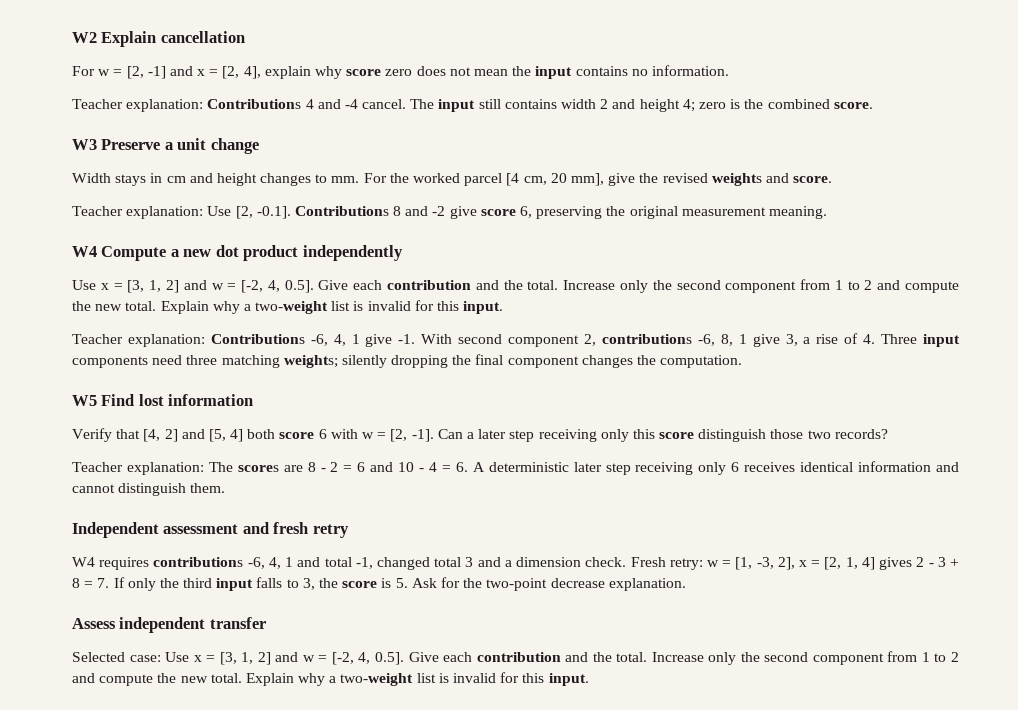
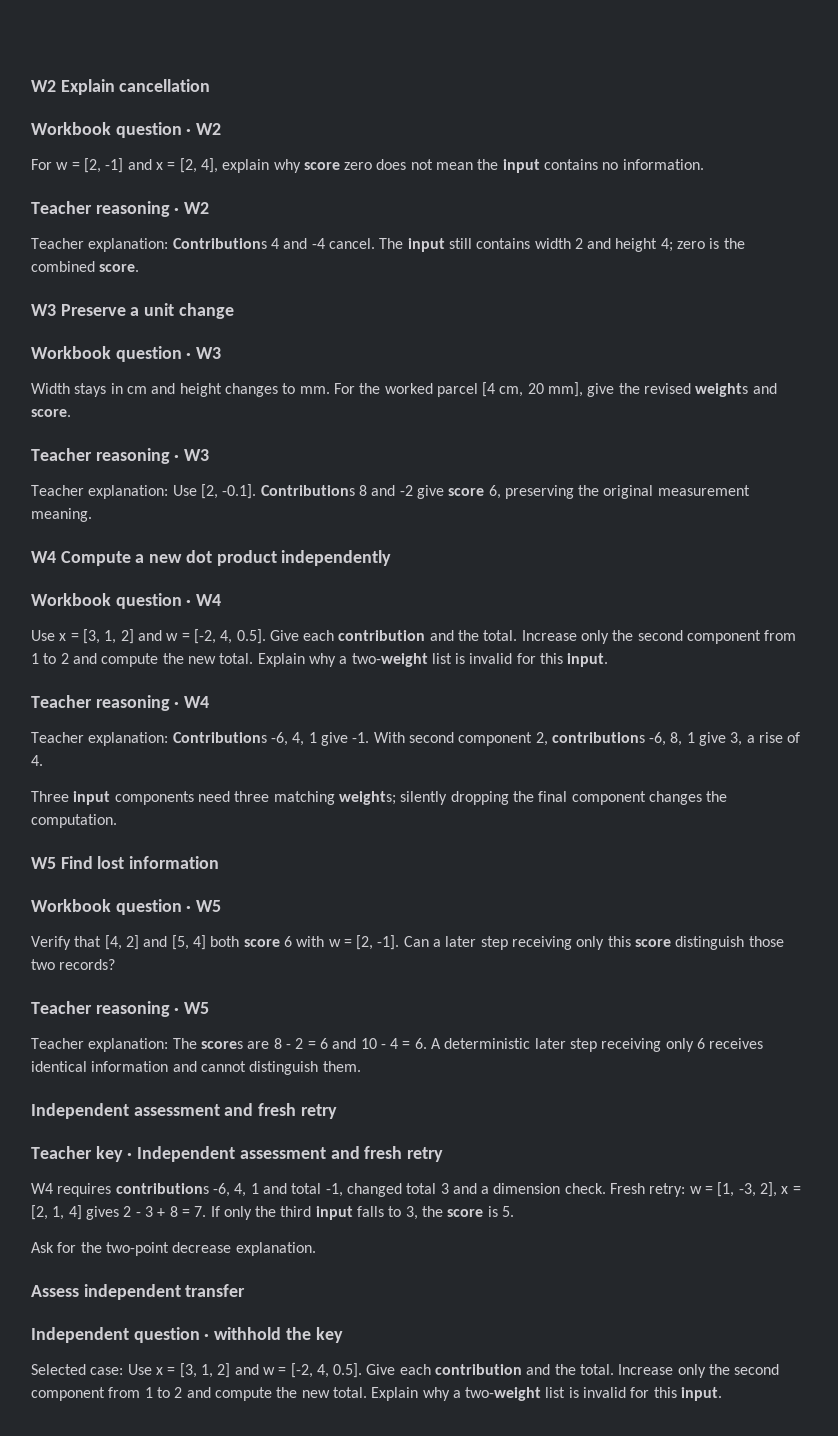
+ Workbook question · W2
+ Teacher reasoning · W2
+ Workbook question · W3
+ Teacher reasoning · W3
+ Workbook question · W4
+ Teacher reasoning · W4
- With second component 2, contributions -6, 8, 1 give 3, a rise of 4. Three input components need three matching weights; silently dropping the final component changes the computation.
+ With second component 2, contributions -6, 8, 1 give 3, a rise of 4.
+ Three input components need three matching weights; silently dropping the final component changes the computation.
+ Workbook question · W5
+ Teacher reasoning · W5
+ Teacher key · Independent assessment and fresh retry
- Fresh retry: w = [1, -3, 2], x = [2, 1, 4] gives 2 - 3 + 8 = 7. If only the third input falls to 3, the score is 5. Ask for the two-point decrease explanation.
+ Fresh retry: w = [1, -3, 2], x = [2, 1, 4] gives 2 - 3 + 8 = 7. If only the third input falls to 3, the score is 5.
+ Ask for the two-point decrease explanation.
+ Independent question · withhold the key

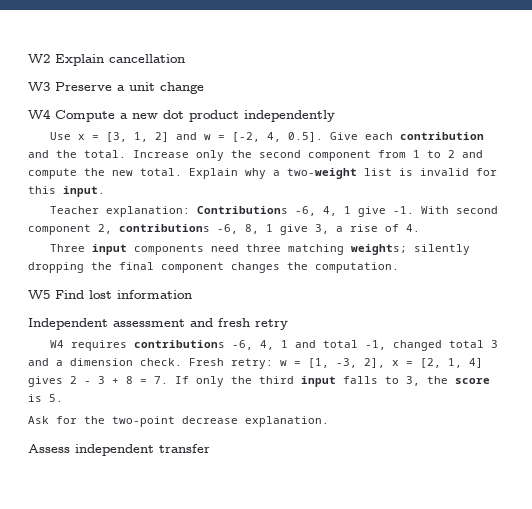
- Workbook question · W2
- For w = [2, -1] and x = [2, 4], explain why score zero does not mean the input contains no information.
- Teacher reasoning · W2
- Teacher explanation: Contributions 4 and -4 cancel. The input still contains width 2 and height 4; zero is the combined score.
- Workbook question · W3
- Width stays in cm and height changes to mm. For the worked parcel [4 cm, 20 mm], give the revised weights and score.
- Teacher reasoning · W3
- Teacher explanation: Use [2, -0.1]. Contributions 8 and -2 give score 6, preserving the original measurement meaning.
- Workbook question · W4
- Teacher reasoning · W4
- Workbook question · W5
- Verify that [4, 2] and [5, 4] both score 6 with w = [2, -1]. Can a later step receiving only this score distinguish those two records?
- Teacher reasoning · W5
- Teacher explanation: The scores are 8 - 2 = 6 and 10 - 4 = 6. A deterministic later step receiving only 6 receives identical information and cannot distinguish them.
  Independent assessment and fresh retry
- Teacher key · Independent assessment and fresh retry
- Independent question · withhold the key
- Selected case: Use x = [3, 1, 2] and w = [-2, 4, 0.5]. Give each contribution and the total. Increase only the second component from 1 to 2 and compute the new total. Explain why a two-weight list is invalid for this input.

